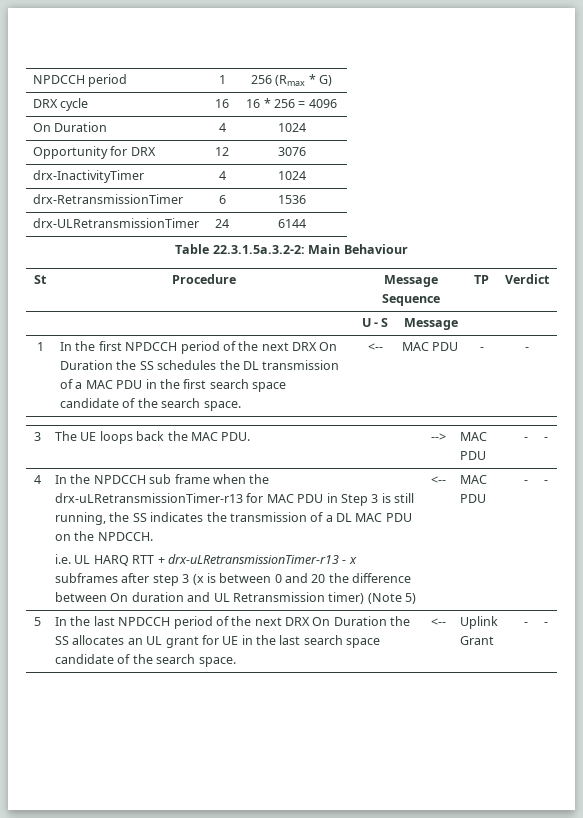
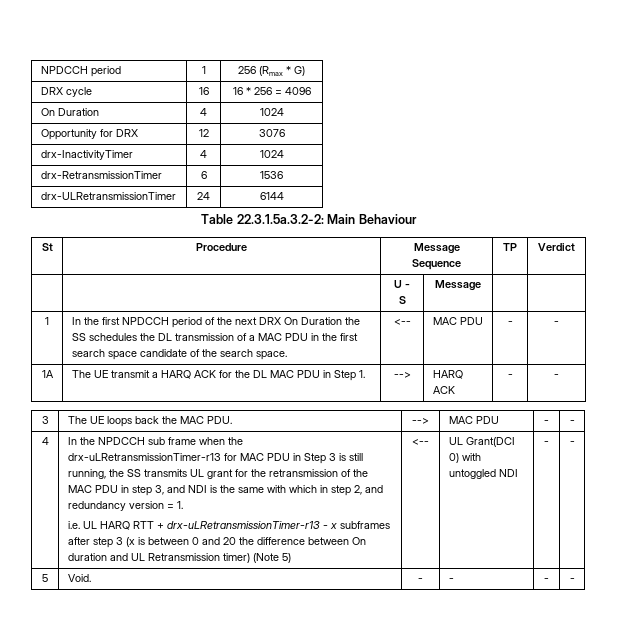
+ 1A | The UE transmit a HARQ ACK for the DL MAC PDU in Step 1. | --> | HARQ ACK | - | -
- In the NPDCCH sub frame when the drx-uLRetransmissionTimer-r13 for MAC PDU in Step 3 is still running, the SS indicates the transmission of a DL MAC PDU on the NPDCCH.
+ In the NPDCCH sub frame when the drx-uLRetransmissionTimer-r13 for MAC PDU in Step 3 is still running, the SS transmits UL grant for the retransmission of the MAC PDU in step 3, and NDI is the same with which in step 2, and redundancy version = 1.
- i.e. UL HARQ RTT + drx-uLRetransmissionTimer-r13 - x subframes after step 3 (x is between 0 and 20 the difference between On duration and UL Retransmission timer) (Note 5) | <-- | MAC PDU | - | -
- 5 | In the last NPDCCH period of the next DRX On Duration the SS allocates an UL grant for UE in the last search space candidate of the search space. | <-- | Uplink Grant | - | -
+ i.e. UL HARQ RTT + drx-uLRetransmissionTimer-r13 - x subframes after step 3 (x is between 0 and 20 the difference between On duration and UL Retransmission timer) (Note 5) | <-- | UL Grant(DCI 0) with untoggled NDI | - | -
+ 5 | Void. | - | - | - | -

